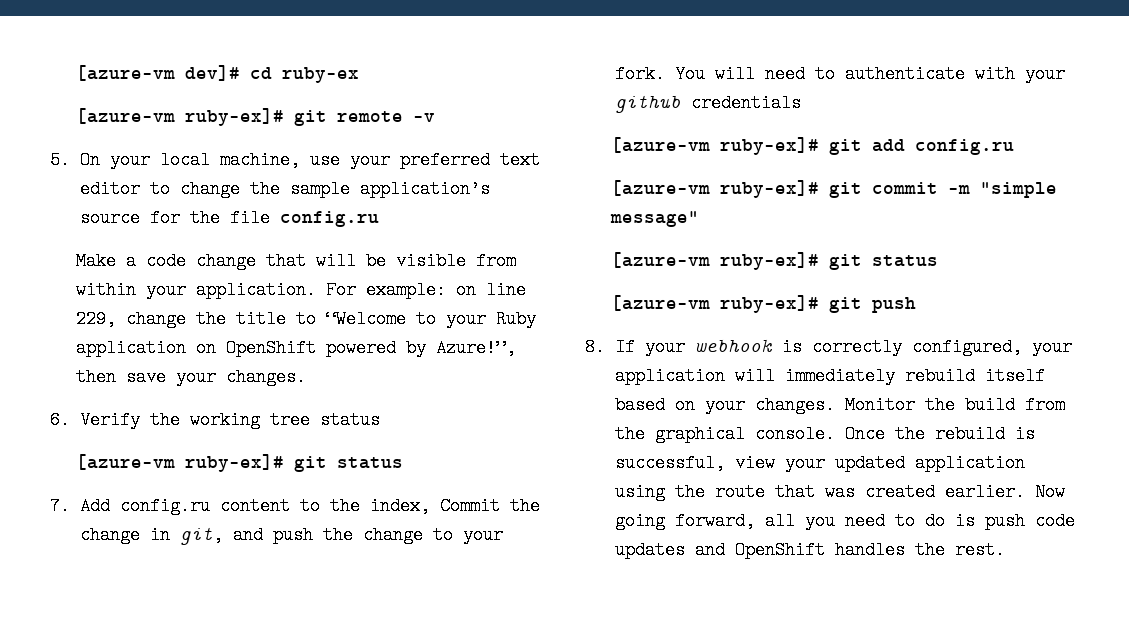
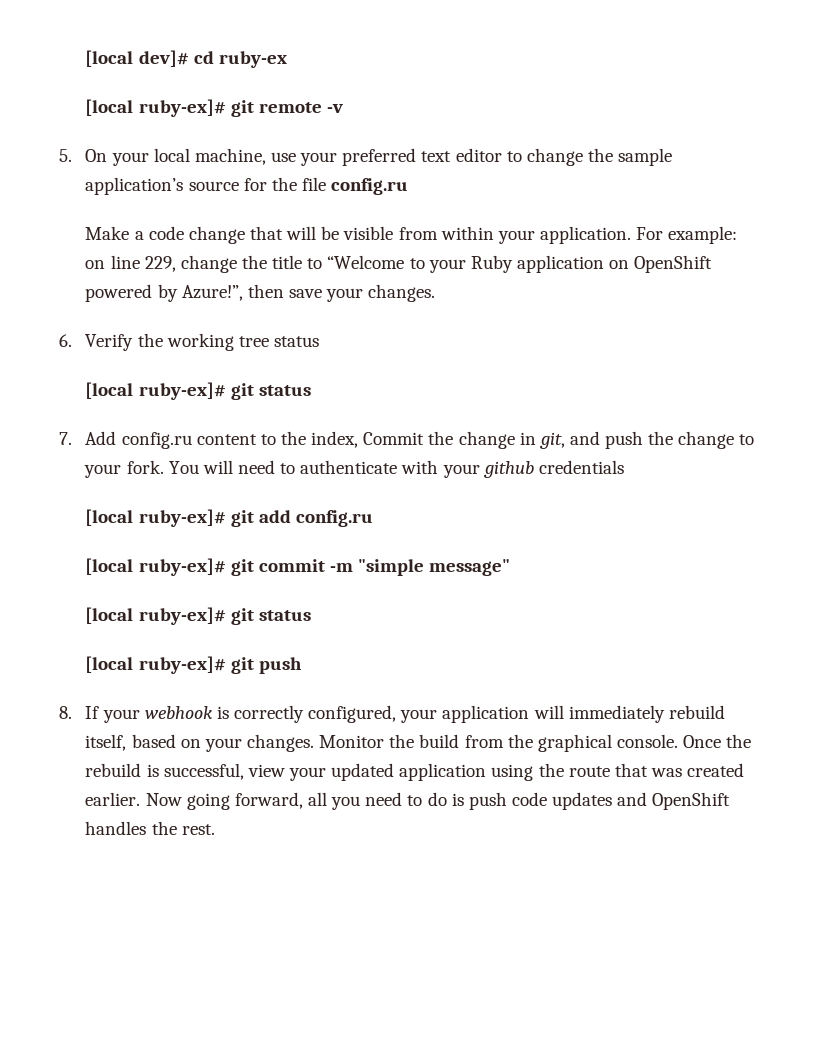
- [azure-vm dev]# cd ruby-ex
+ [local dev]# cd ruby-ex
- [azure-vm ruby-ex]# git remote -v
+ [local ruby-ex]# git remote -v
  6. Verify the working tree status
- [azure-vm ruby-ex]# git status
+ [local ruby-ex]# git status
- [azure-vm ruby-ex]# git add config.ru
+ [local ruby-ex]# git add config.ru
- [azure-vm ruby-ex]# git commit -m "simple message"
- [azure-vm ruby-ex]# git status
- [azure-vm ruby-ex]# git push
+ [local ruby-ex]# git commit -m "simple message"
+ [local ruby-ex]# git status
+ [local ruby-ex]# git push
- 8. If your webhook is correctly configured, your application will immediately rebuild itself based on your changes.
+ 8. If your webhook is correctly configured, your application will immediately rebuild itself, based on your changes.

